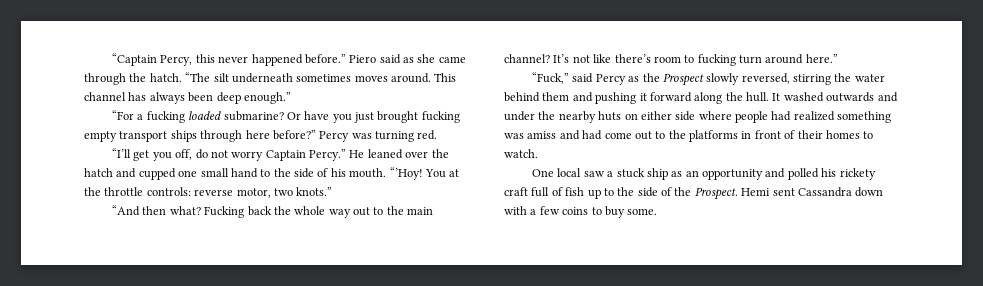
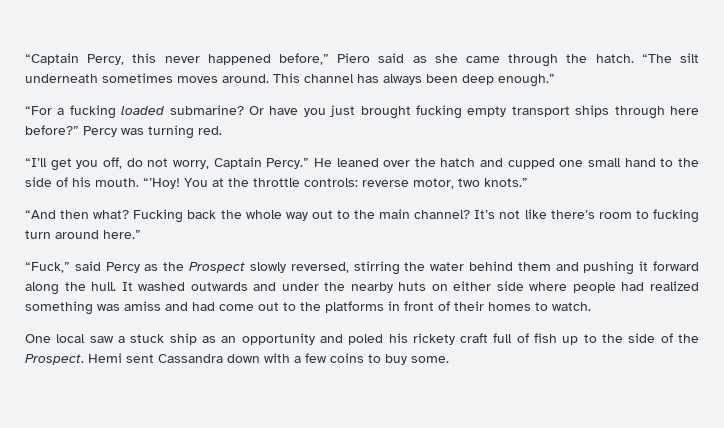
- “Captain Percy, this never happened before.” Piero said as she came through the hatch.
+ “Captain Percy, this never happened before,” Piero said as she came through the hatch.
- “I’ll get you off, do not worry Captain Percy.”
+ “I’ll get you off, do not worry, Captain Percy.”
- One local saw a stuck ship as an opportunity and polled his rickety craft full of fish up to the side of the Prospect.
+ One local saw a stuck ship as an opportunity and poled his rickety craft full of fish up to the side of the Prospect.

